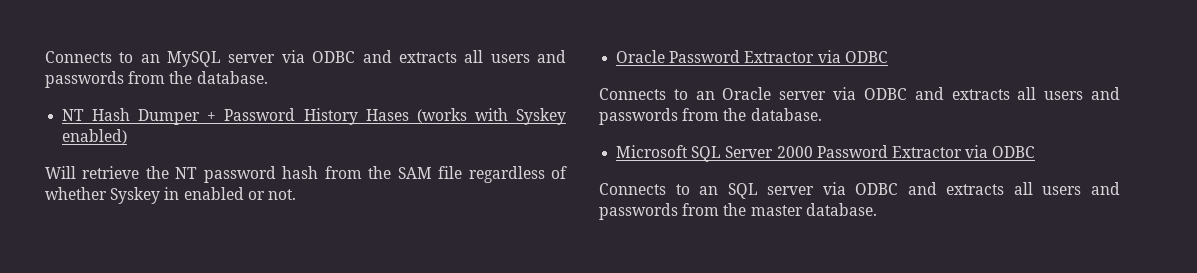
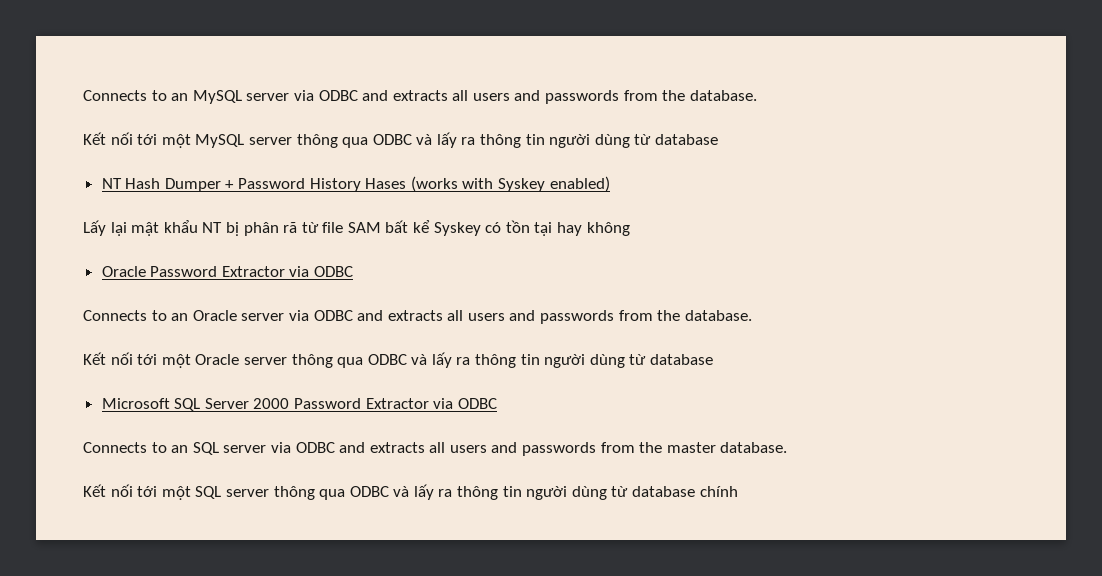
+ Kết nối tới một MySQL server thông qua ODBC và lấy ra thông tin người dùng từ database
- Will retrieve the NT password hash from the SAM file regardless of whether Syskey in enabled or not.
+ Lấy lại mật khẩu NT bị phân rã từ file SAM bất kể Syskey có tồn tại hay không
+ Kết nối tới một Oracle server thông qua ODBC và lấy ra thông tin người dùng từ database
+ Kết nối tới một SQL server thông qua ODBC và lấy ra thông tin người dùng từ database chính

